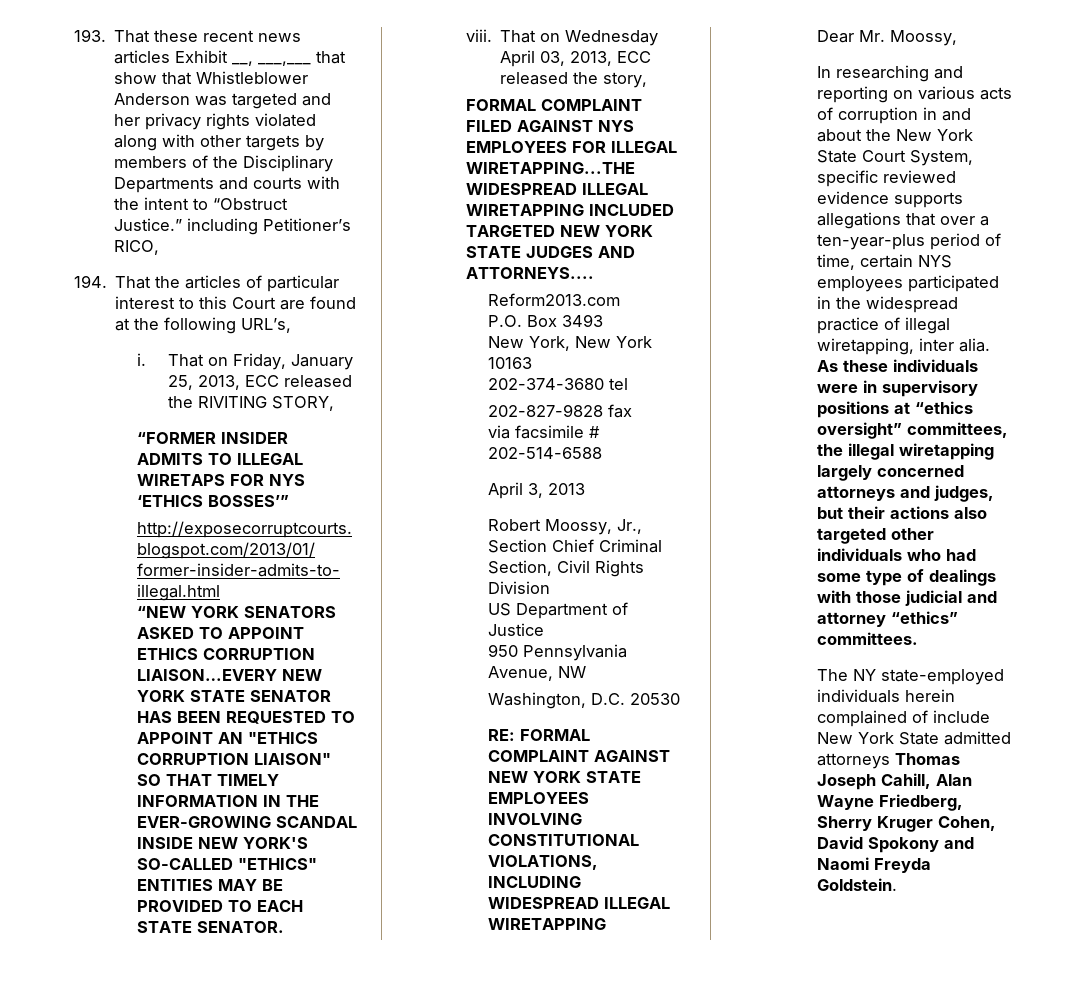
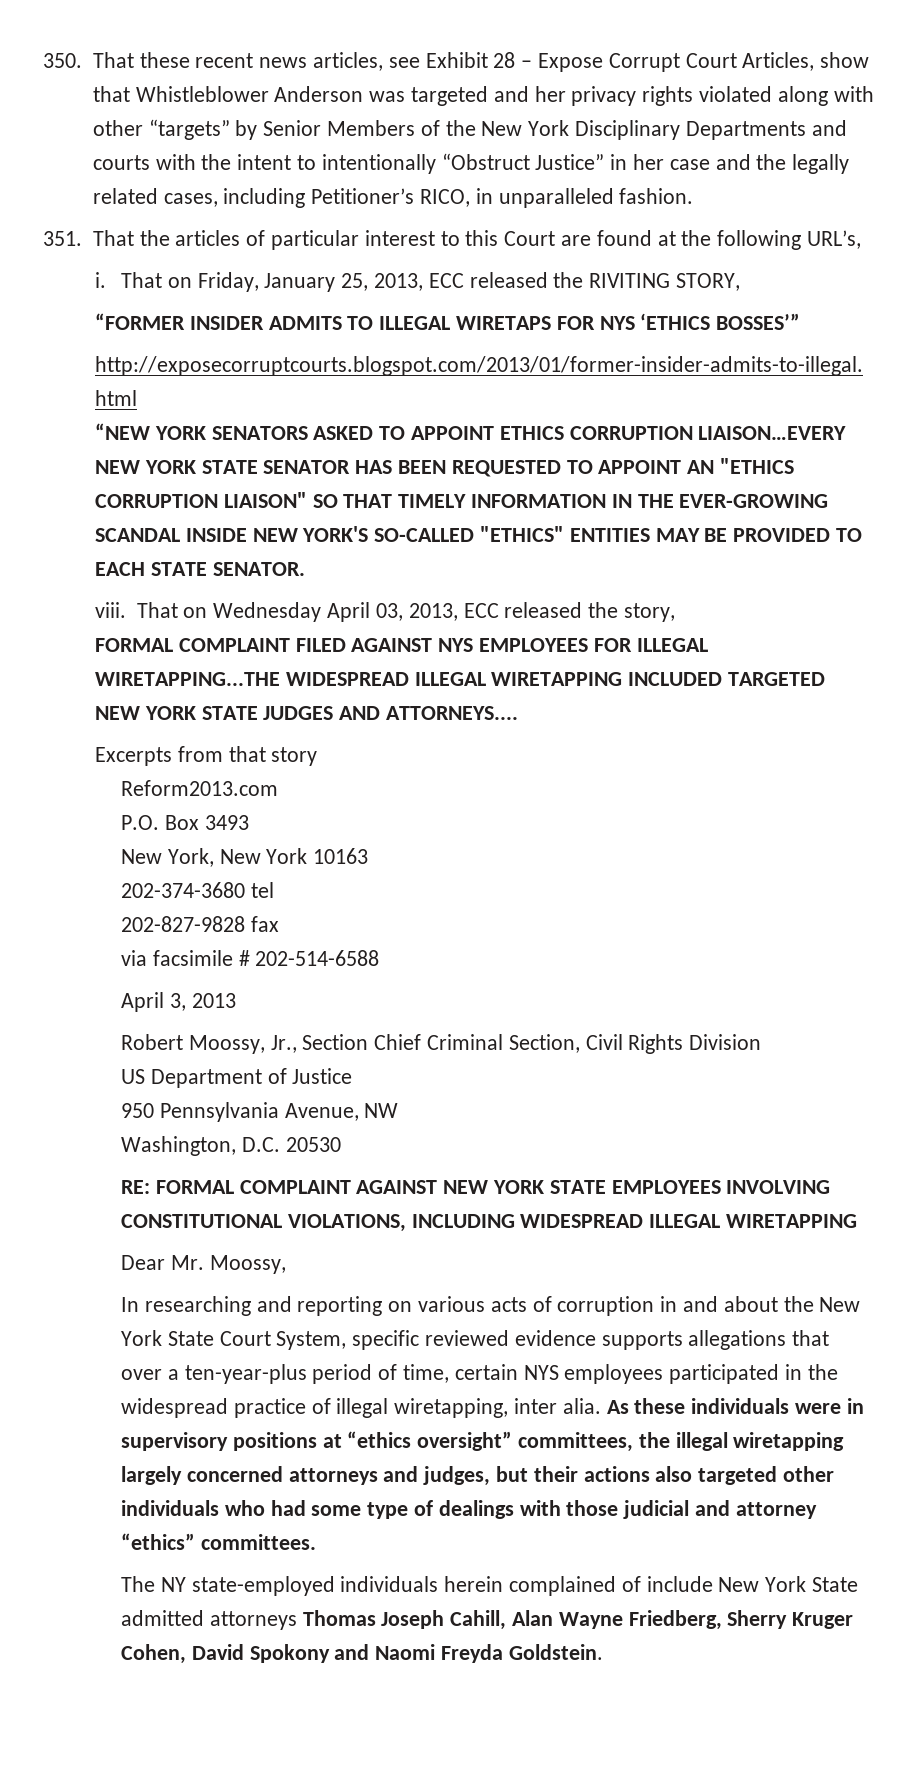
- 193. That these recent news articles Exhibit __, ___,___ that show that Whistleblower Anderson was targeted and her privacy rights violated along with other targets by members of the Disciplinary Departments and courts with the intent to “Obstruct Justice.” including Petitioner’s RICO,
- 194. That the articles of particular interest to this Court are found at the following URL’s,
+ 350. That these recent news articles, see Exhibit 28 – Expose Corrupt Court Articles, show that Whistleblower Anderson was targeted and her privacy rights violated along with other “targets” by Senior Members of the New York Disciplinary Departments and courts with the intent to intentionally “Obstruct Justice” in her case and the legally related cases, including Petitioner’s RICO, in unparalleled fashion.
+ 351. That the articles of particular interest to this Court are found at the following URL’s,
+ Excerpts from that story

